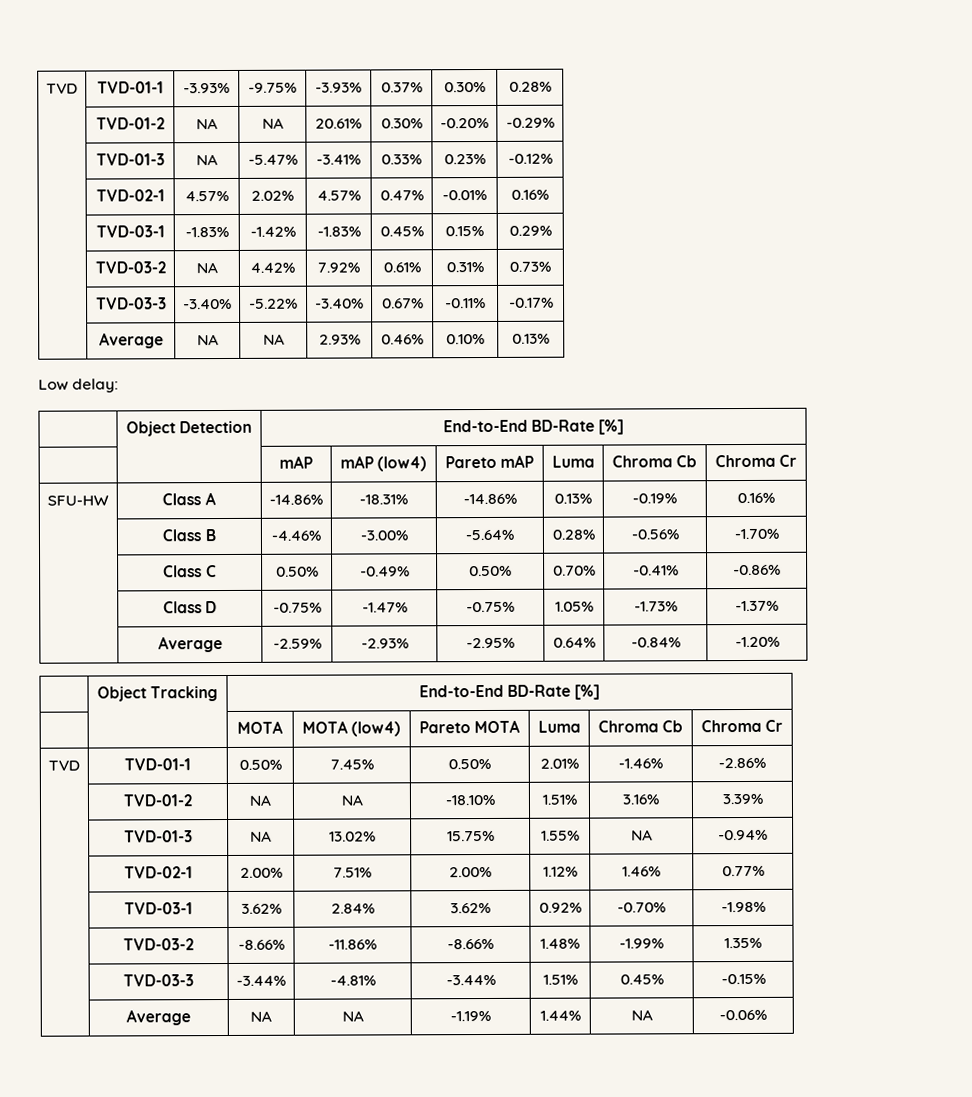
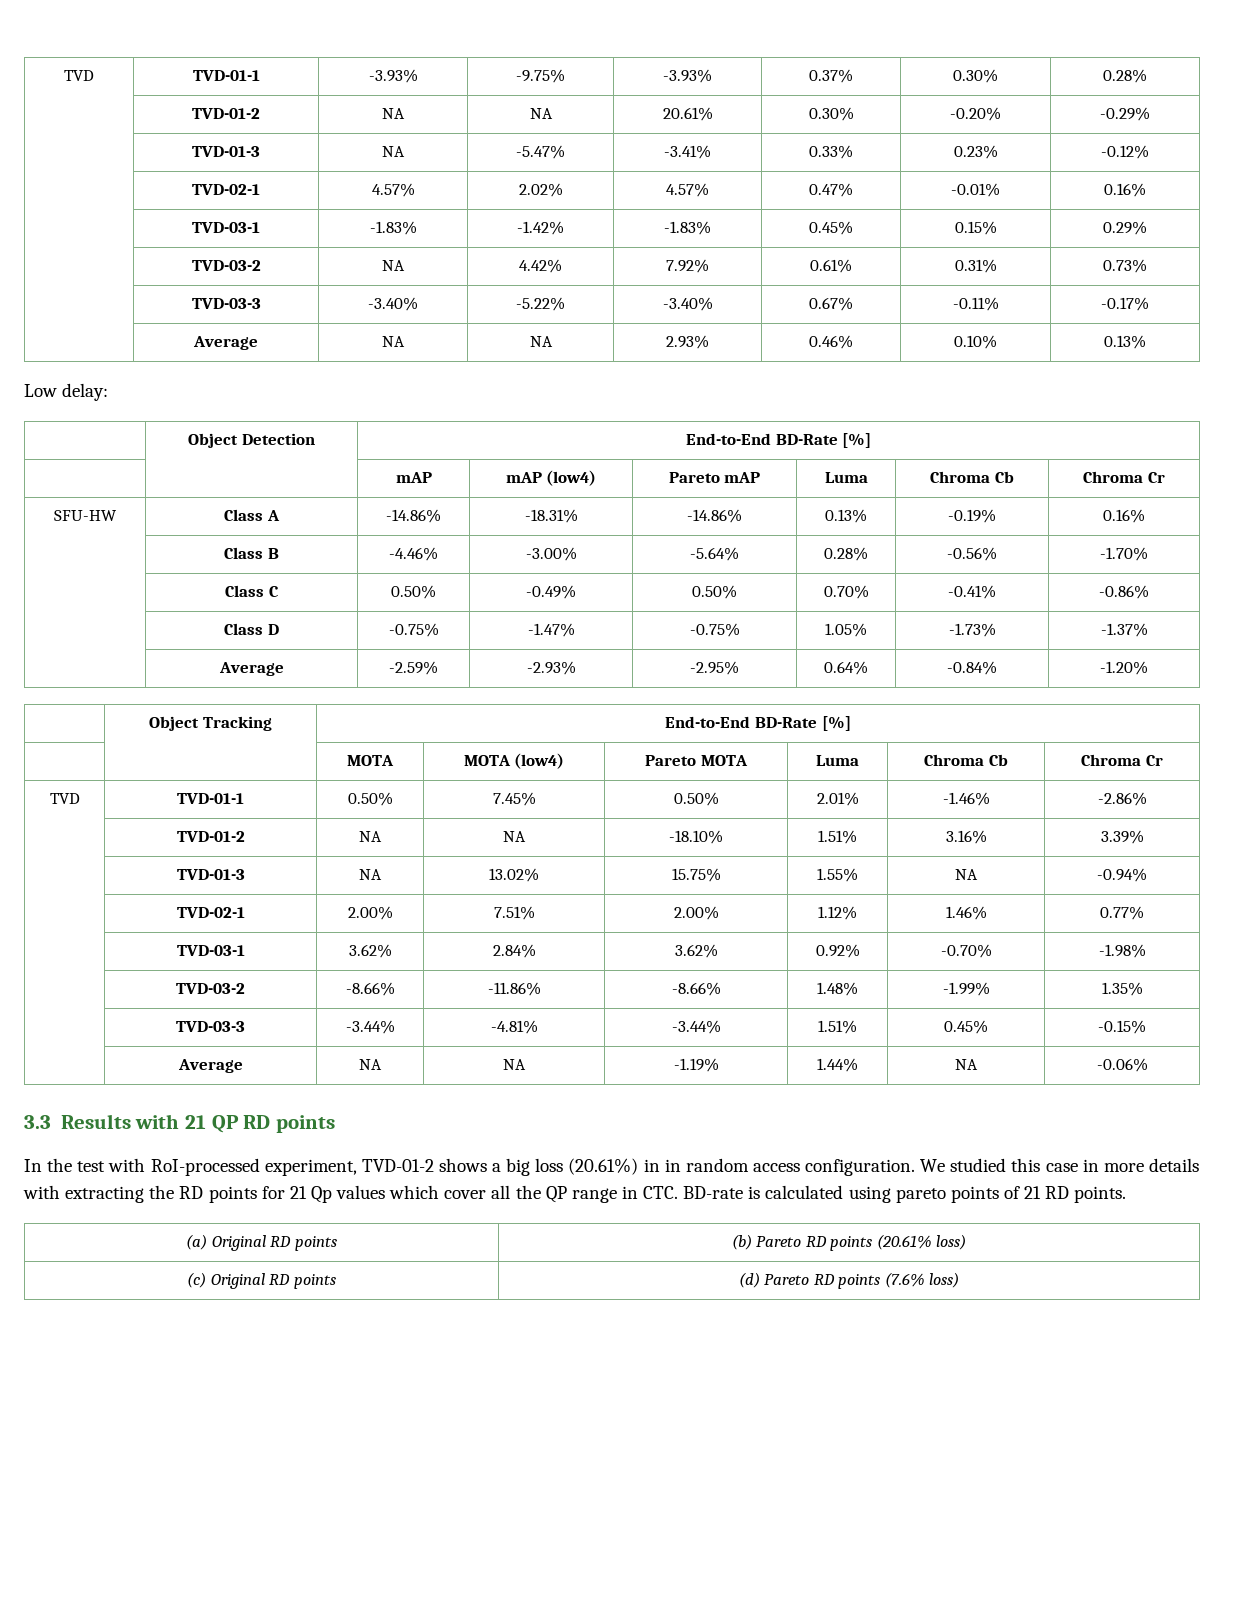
+ 3.3 Results with 21 QP RD points
+ In the test with RoI-processed experiment, TVD-01-2 shows a big loss (20.61%) in in random access configuration. We studied this case in more details with extracting the RD points for 21 Qp values which cover all the QP range in CTC. BD-rate is calculated using pareto points of 21 RD points.
+ (a) Original RD points | (b) Pareto RD points (20.61% loss)
+ (c) Original RD points | (d) Pareto RD points (7.6% loss)

